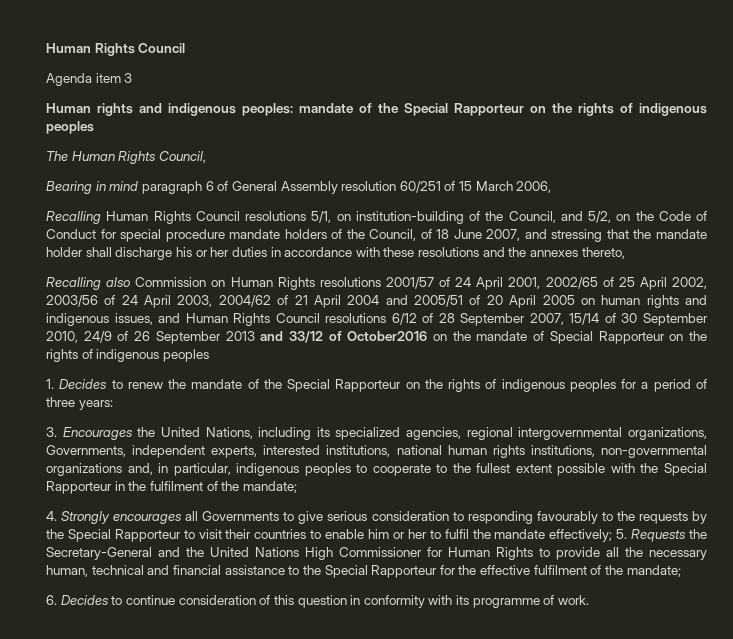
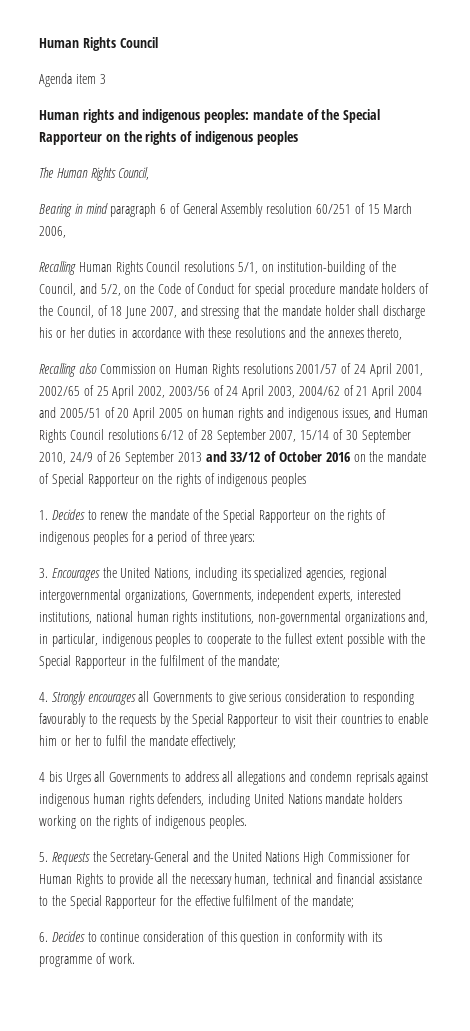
- Recalling also Commission on Human Rights resolutions 2001/57 of 24 April 2001, 2002/65 of 25 April 2002, 2003/56 of 24 April 2003, 2004/62 of 21 April 2004 and 2005/51 of 20 April 2005 on human rights and indigenous issues, and Human Rights Council resolutions 6/12 of 28 September 2007, 15/14 of 30 September 2010, 24/9 of 26 September 2013 and 33/12 of October2016 on the mandate of Special Rapporteur on the rights of indigenous peoples
+ Recalling also Commission on Human Rights resolutions 2001/57 of 24 April 2001, 2002/65 of 25 April 2002, 2003/56 of 24 April 2003, 2004/62 of 21 April 2004 and 2005/51 of 20 April 2005 on human rights and indigenous issues, and Human Rights Council resolutions 6/12 of 28 September 2007, 15/14 of 30 September 2010, 24/9 of 26 September 2013 and 33/12 of October 2016 on the mandate of Special Rapporteur on the rights of indigenous peoples
- 4. Strongly encourages all Governments to give serious consideration to responding favourably to the requests by the Special Rapporteur to visit their countries to enable him or her to fulfil the mandate effectively; 5. Requests the Secretary-General and the United Nations High Commissioner for Human Rights to provide all the necessary human, technical and financial assistance to the Special Rapporteur for the effective fulfilment of the mandate;
+ 4. Strongly encourages all Governments to give serious consideration to responding favourably to the requests by the Special Rapporteur to visit their countries to enable him or her to fulfil the mandate effectively;
+ 4 bis Urges all Governments to address all allegations and condemn reprisals against indigenous human rights defenders, including United Nations mandate holders working on the rights of indigenous peoples.
+ 5. Requests the Secretary-General and the United Nations High Commissioner for Human Rights to provide all the necessary human, technical and financial assistance to the Special Rapporteur for the effective fulfilment of the mandate;

